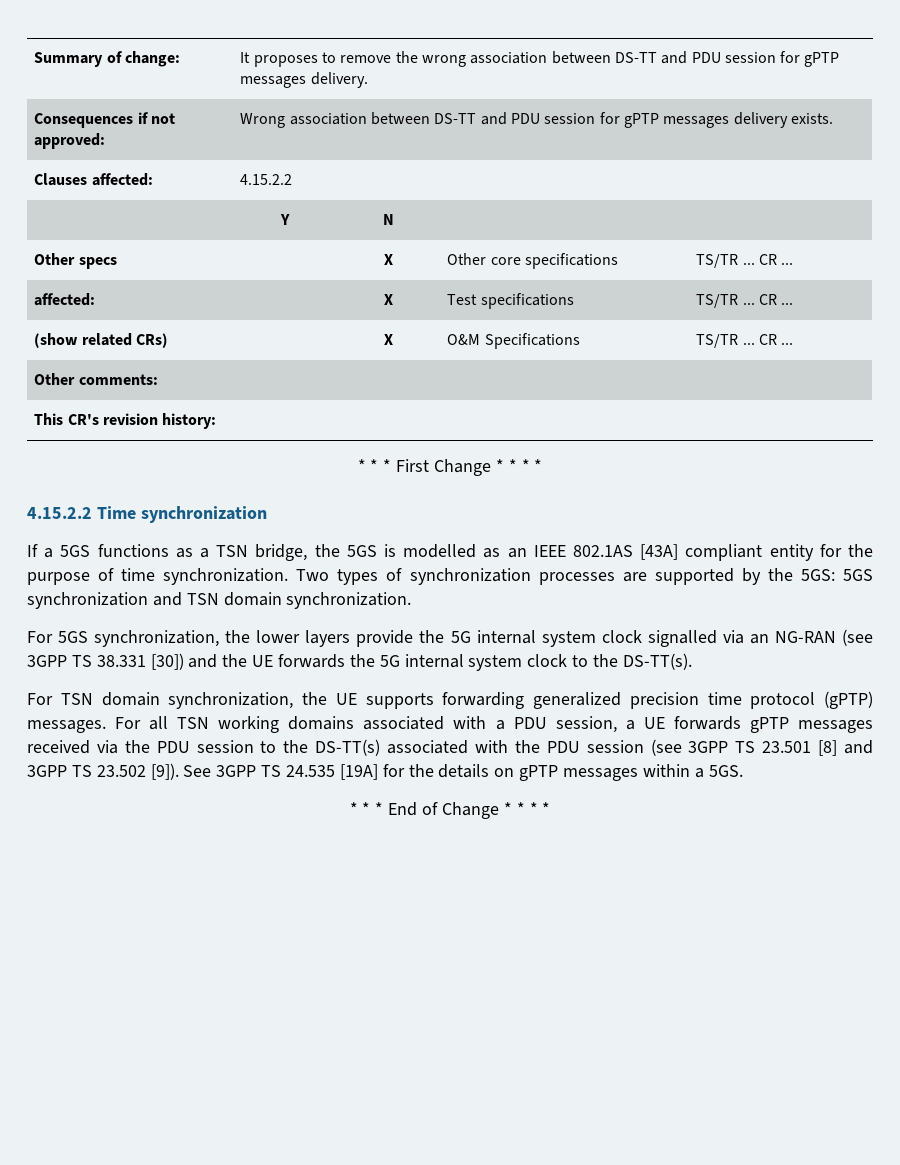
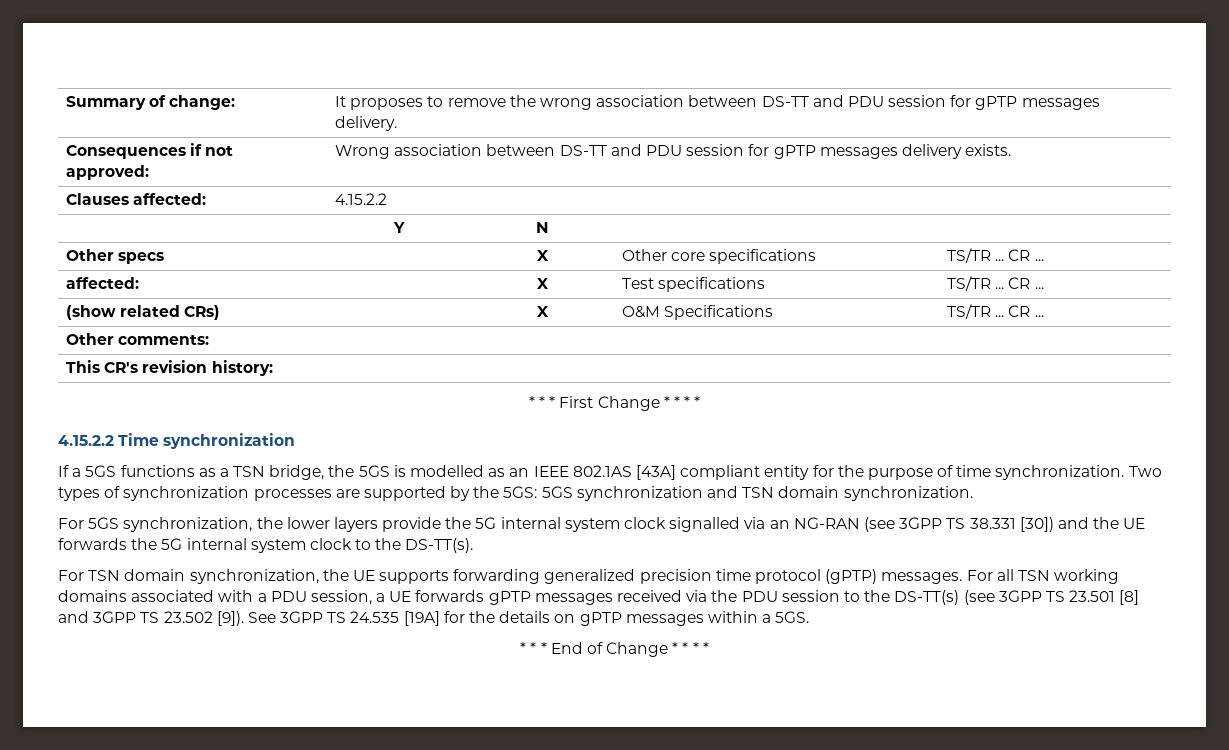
- For all TSN working domains associated with a PDU session, a UE forwards gPTP messages received via the PDU session to the DS-TT(s) associated with the PDU session (see 3GPP TS 23.501 [8] and 3GPP TS 23.502 [9]).
+ For all TSN working domains associated with a PDU session, a UE forwards gPTP messages received via the PDU session to the DS-TT(s) (see 3GPP TS 23.501 [8] and 3GPP TS 23.502 [9]).

